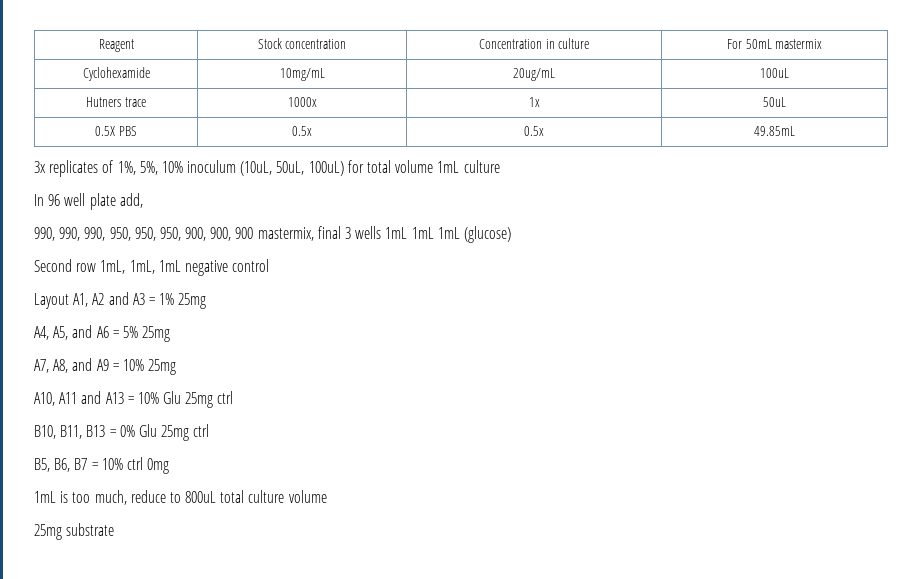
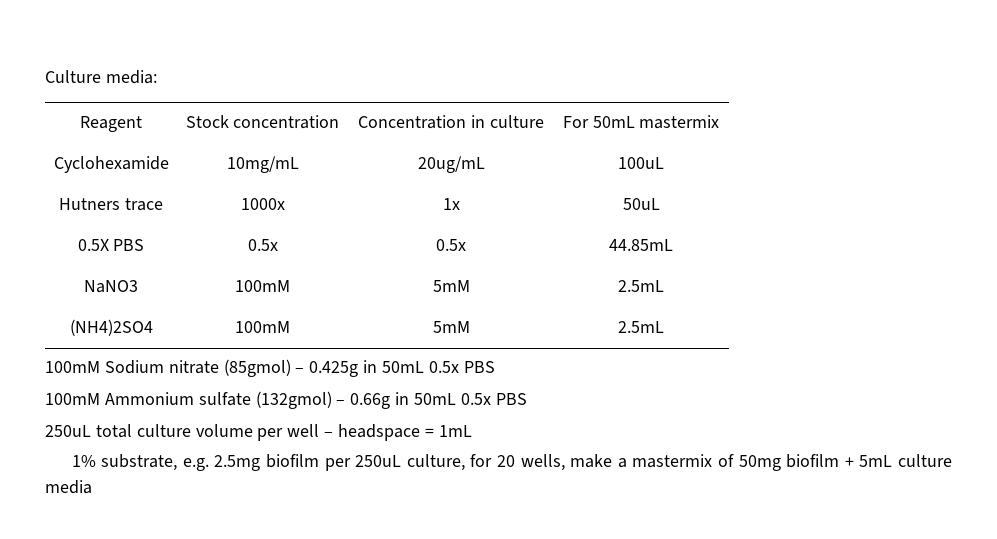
+ Culture media:
- 0.5X PBS | 0.5x | 0.5x | 49.85mL
- 3x replicates of 1%, 5%, 10% inoculum (10uL, 50uL, 100uL) for total volume 1mL culture
- In 96 well plate add,
- 990, 990, 990, 950, 950, 950, 900, 900, 900 mastermix, final 3 wells 1mL 1mL 1mL (glucose)
- Second row 1mL, 1mL, 1mL negative control
- Layout A1, A2 and A3 = 1% 25mg
- A4, A5, and A6 = 5% 25mg
- A7, A8, and A9 = 10% 25mg
- A10, A11 and A13 = 10% Glu 25mg ctrl
- B10, B11, B13 = 0% Glu 25mg ctrl
- B5, B6, B7 = 10% ctrl 0mg
- 1mL is too much, reduce to 800uL total culture volume
- 25mg substrate
+ 0.5X PBS | 0.5x | 0.5x | 44.85mL
+ NaNO3 | 100mM | 5mM | 2.5mL
+ (NH4)2SO4 | 100mM | 5mM | 2.5mL
+ 100mM Sodium nitrate (85gmol) – 0.425g in 50mL 0.5x PBS
+ 100mM Ammonium sulfate (132gmol) – 0.66g in 50mL 0.5x PBS
+ 250uL total culture volume per well – headspace = 1mL
+ 1% substrate, e.g. 2.5mg biofilm per 250uL culture, for 20 wells, make a mastermix of 50mg biofilm + 5mL culture media

